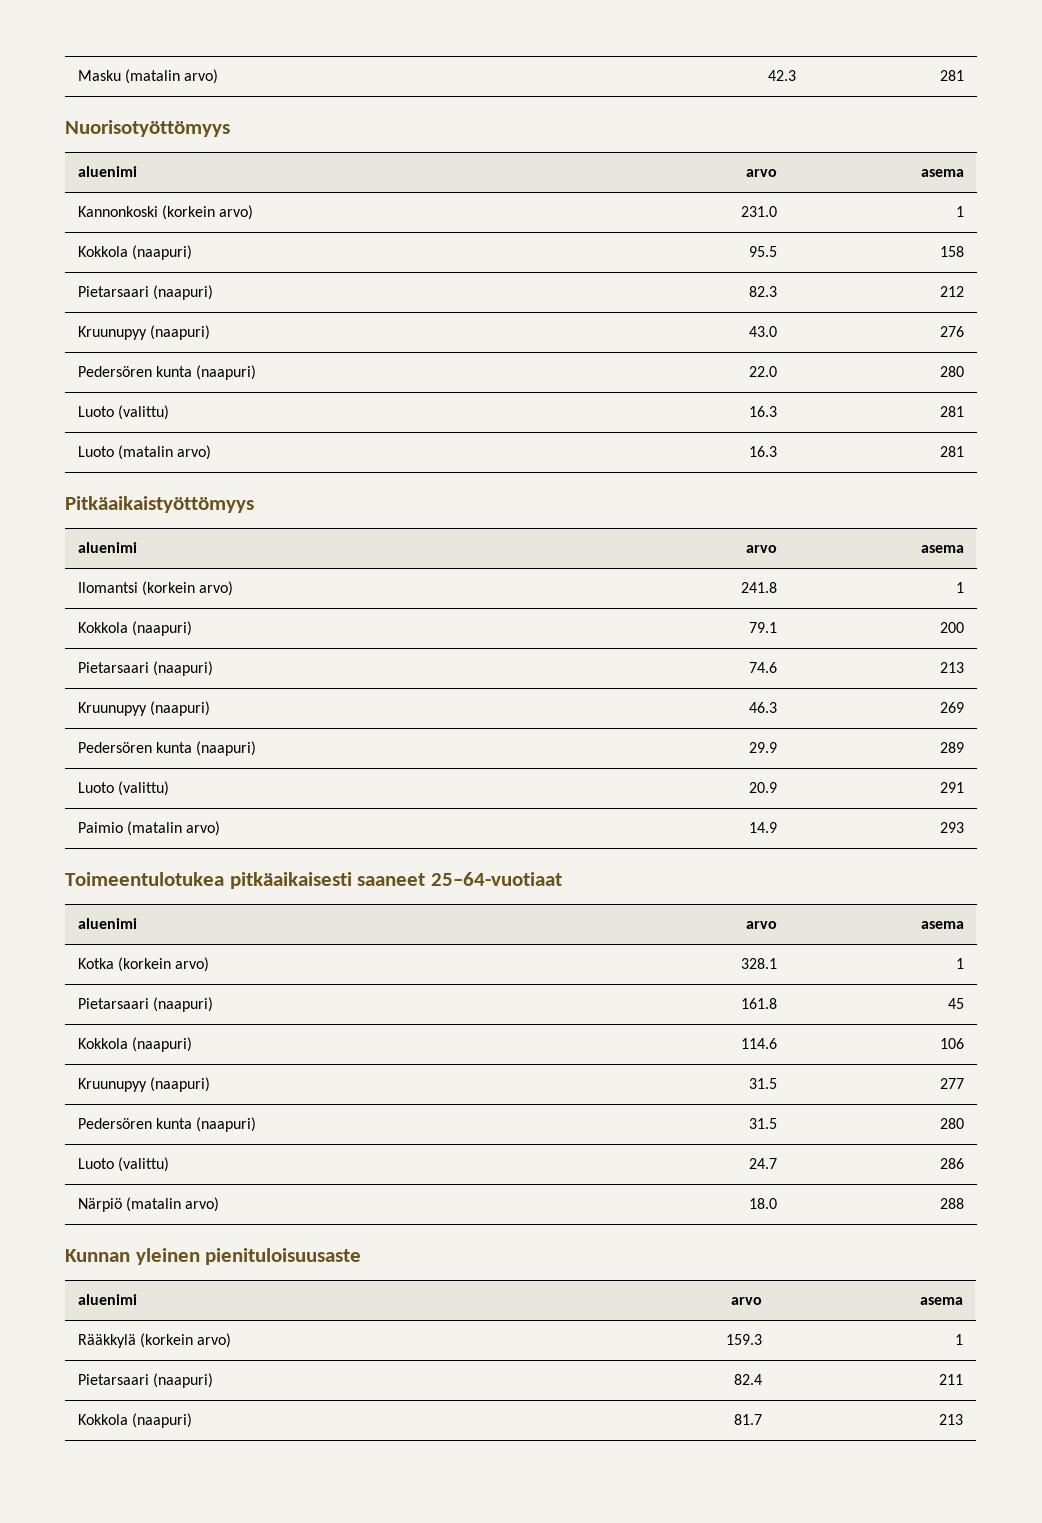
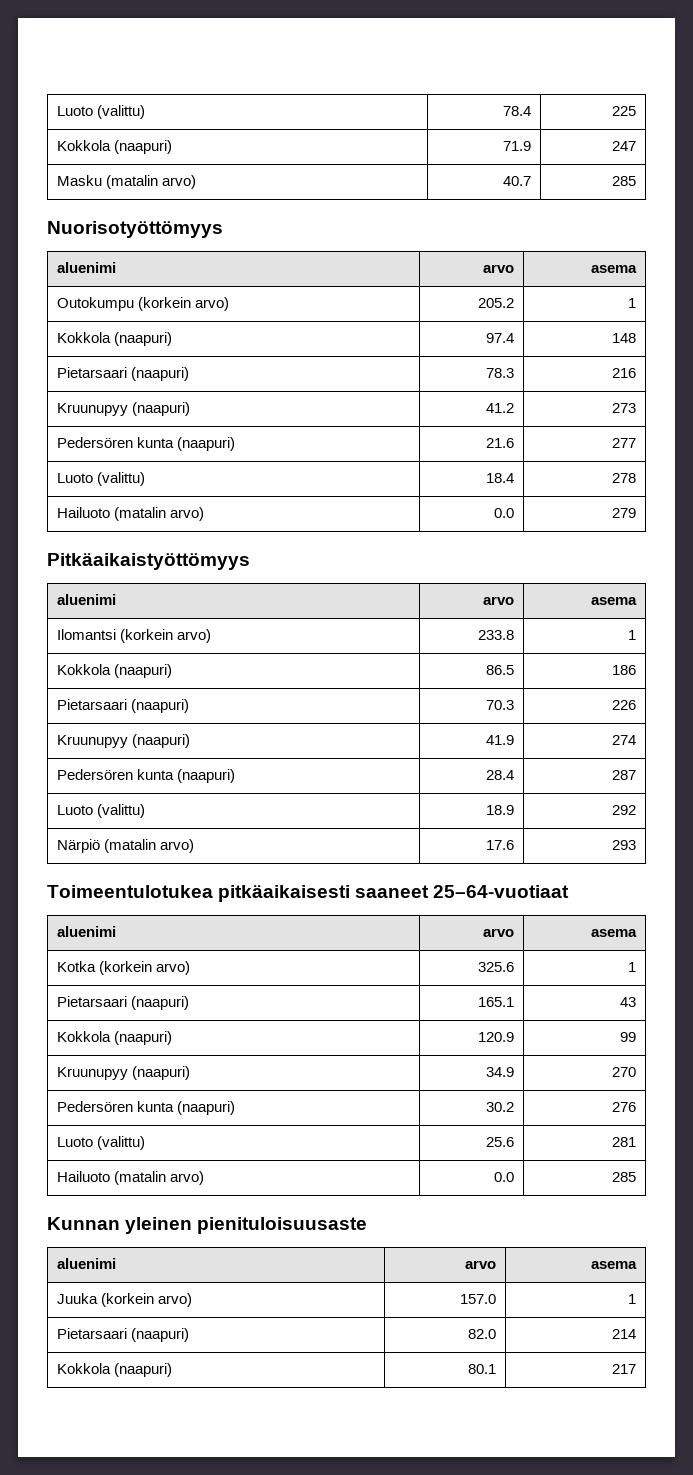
+ Luoto (valittu) | 78.4 | 225
+ Kokkola (naapuri) | 71.9 | 247
- Masku (matalin arvo) | 42.3 | 281
+ Masku (matalin arvo) | 40.7 | 285
- Kannonkoski (korkein arvo) | 231.0 | 1
- Kokkola (naapuri) | 95.5 | 158
- Pietarsaari (naapuri) | 82.3 | 212
- Kruunupyy (naapuri) | 43.0 | 276
- Pedersören kunta (naapuri) | 22.0 | 280
- Luoto (valittu) | 16.3 | 281
- Luoto (matalin arvo) | 16.3 | 281
+ Outokumpu (korkein arvo) | 205.2 | 1
+ Kokkola (naapuri) | 97.4 | 148
+ Pietarsaari (naapuri) | 78.3 | 216
+ Kruunupyy (naapuri) | 41.2 | 273
+ Pedersören kunta (naapuri) | 21.6 | 277
+ Luoto (valittu) | 18.4 | 278
+ Hailuoto (matalin arvo) | 0.0 | 279
- Ilomantsi (korkein arvo) | 241.8 | 1
- Kokkola (naapuri) | 79.1 | 200
- Pietarsaari (naapuri) | 74.6 | 213
- Kruunupyy (naapuri) | 46.3 | 269
- Pedersören kunta (naapuri) | 29.9 | 289
- Luoto (valittu) | 20.9 | 291
- Paimio (matalin arvo) | 14.9 | 293
+ Ilomantsi (korkein arvo) | 233.8 | 1
+ Kokkola (naapuri) | 86.5 | 186
+ Pietarsaari (naapuri) | 70.3 | 226
+ Kruunupyy (naapuri) | 41.9 | 274
+ Pedersören kunta (naapuri) | 28.4 | 287
+ Luoto (valittu) | 18.9 | 292
+ Närpiö (matalin arvo) | 17.6 | 293
- Kotka (korkein arvo) | 328.1 | 1
- Pietarsaari (naapuri) | 161.8 | 45
- Kokkola (naapuri) | 114.6 | 106
- Kruunupyy (naapuri) | 31.5 | 277
- Pedersören kunta (naapuri) | 31.5 | 280
- Luoto (valittu) | 24.7 | 286
- Närpiö (matalin arvo) | 18.0 | 288
+ Kotka (korkein arvo) | 325.6 | 1
+ Pietarsaari (naapuri) | 165.1 | 43
+ Kokkola (naapuri) | 120.9 | 99
+ Kruunupyy (naapuri) | 34.9 | 270
+ Pedersören kunta (naapuri) | 30.2 | 276
+ Luoto (valittu) | 25.6 | 281
+ Hailuoto (matalin arvo) | 0.0 | 285
- Rääkkylä (korkein arvo) | 159.3 | 1
- Pietarsaari (naapuri) | 82.4 | 211
- Kokkola (naapuri) | 81.7 | 213
+ Juuka (korkein arvo) | 157.0 | 1
+ Pietarsaari (naapuri) | 82.0 | 214
+ Kokkola (naapuri) | 80.1 | 217

